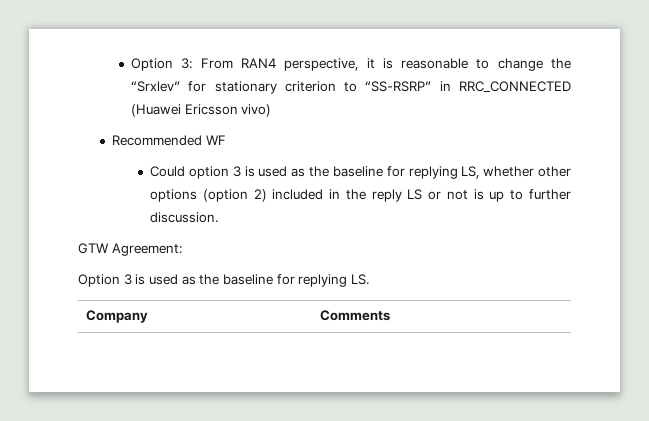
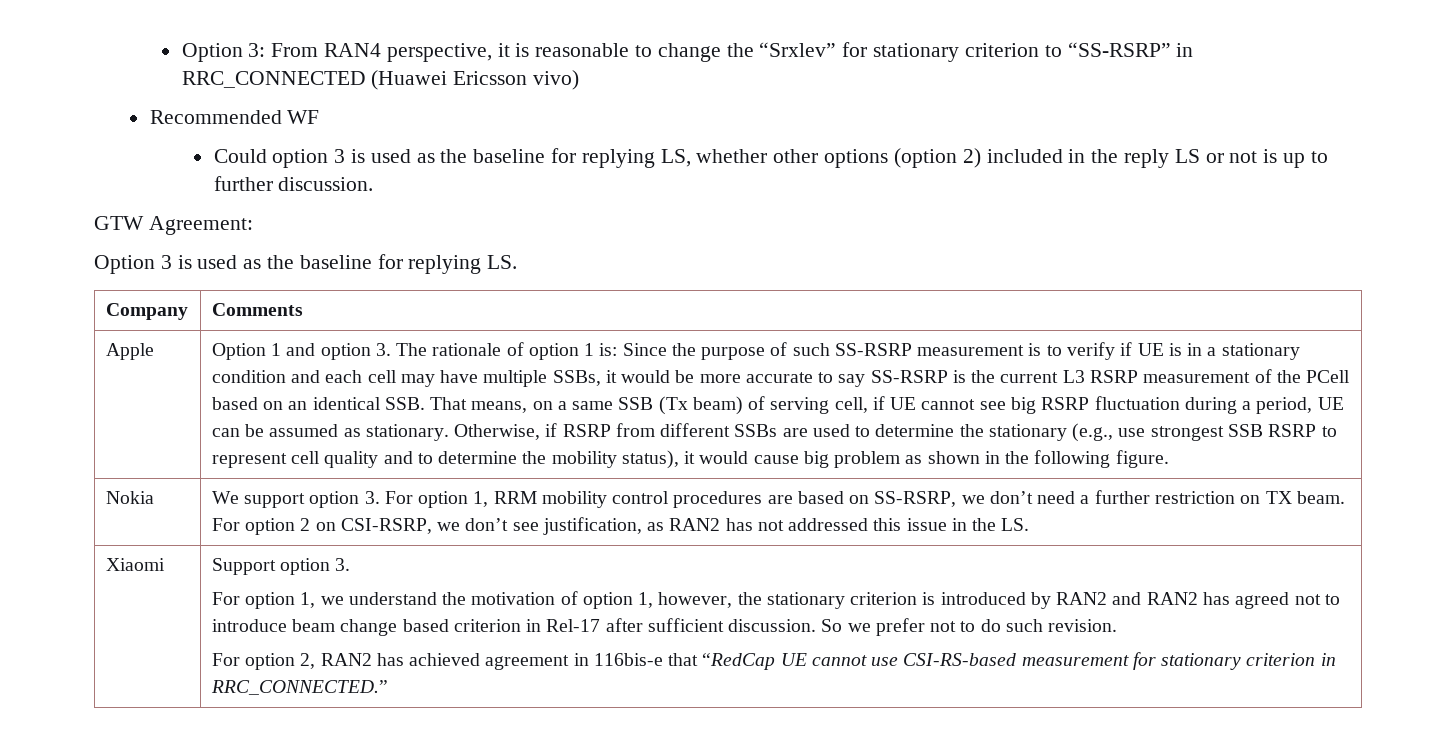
+ Apple | Option 1 and option 3. The rationale of option 1 is: Since the purpose of such SS-RSRP measurement is to verify if UE is in a stationary condition and each cell may have multiple SSBs, it would be more accurate to say SS-RSRP is the current L3 RSRP measurement of the PCell based on an identical SSB. That means, on a same SSB (Tx beam) of serving cell, if UE cannot see big RSRP fluctuation during a period, UE can be assumed as stationary. Otherwise, if RSRP from different SSBs are used to determine the stationary (e.g., use strongest SSB RSRP to represent cell quality and to determine the mobility status), it would cause big problem as shown in the following figure.
+ Nokia | We support option 3. For option 1, RRM mobility control procedures are based on SS-RSRP, we don’t need a further restriction on TX beam. For option 2 on CSI-RSRP, we don’t see justification, as RAN2 has not addressed this issue in the LS.
+ Xiaomi | Support option 3.
+ For option 1, we understand the motivation of option 1, however, the stationary criterion is introduced by RAN2 and RAN2 has agreed not to introduce beam change based criterion in Rel-17 after sufficient discussion. So we prefer not to do such revision.
+ For option 2, RAN2 has achieved agreement in 116bis-e that “RedCap UE cannot use CSI-RS-based measurement for stationary criterion in RRC_CONNECTED.”

